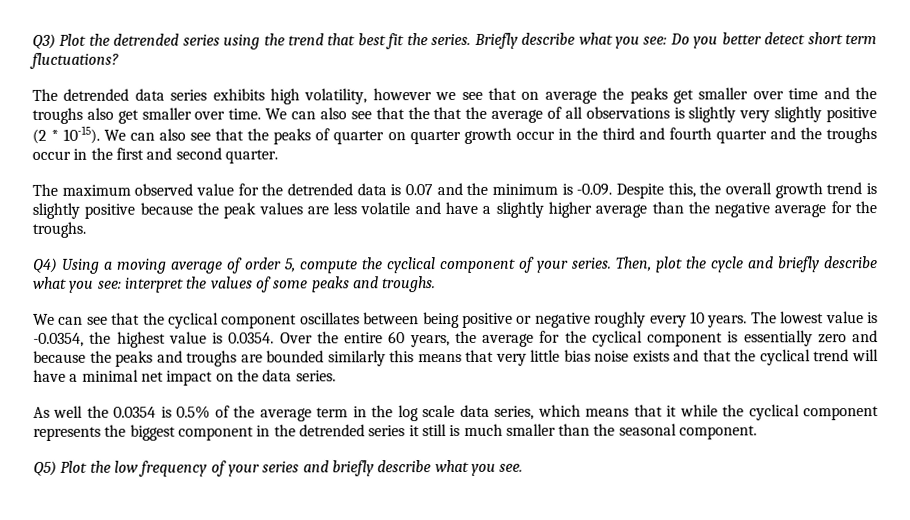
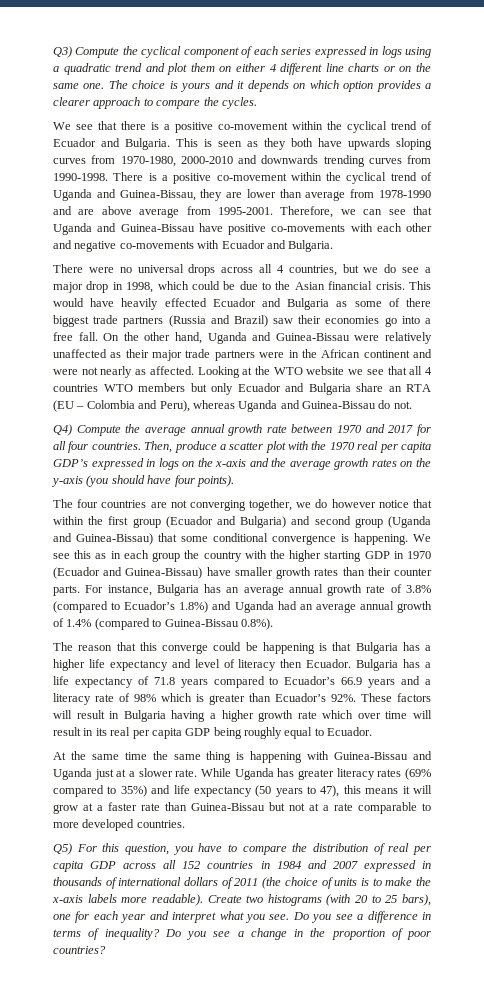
- Q3) Plot the detrended series using the trend that best fit the series. Briefly describe what you see: Do you better detect short term fluctuations?
- The detrended data series exhibits high volatility, however we see that on average the peaks get smaller over time and the troughs also get smaller over time. We can also see that the that the average of all observations is slightly very slightly positive (2 * 10-15). We can also see that the peaks of quarter on quarter growth occur in the third and fourth quarter and the troughs occur in the first and second quarter.
- The maximum observed value for the detrended data is 0.07 and the minimum is -0.09. Despite this, the overall growth trend is slightly positive because the peak values are less volatile and have a slightly higher average than the negative average for the troughs.
- Q4) Using a moving average of order 5, compute the cyclical component of your series. Then, plot the cycle and briefly describe what you see: interpret the values of some peaks and troughs.
- We can see that the cyclical component oscillates between being positive or negative roughly every 10 years. The lowest value is -0.0354, the highest value is 0.0354. Over the entire 60 years, the average for the cyclical component is essentially zero and because the peaks and troughs are bounded similarly this means that very little bias noise exists and that the cyclical trend will have a minimal net impact on the data series.
- As well the 0.0354 is 0.5% of the average term in the log scale data series, which means that it while the cyclical component represents the biggest component in the detrended series it still is much smaller than the seasonal component.
- Q5) Plot the low frequency of your series and briefly describe what you see.
+ Q3) Compute the cyclical component of each series expressed in logs using a quadratic trend and plot them on either 4 different line charts or on the same one. The choice is yours and it depends on which option provides a clearer approach to compare the cycles.
+ We see that there is a positive co-movement within the cyclical trend of Ecuador and Bulgaria. This is seen as they both have upwards sloping curves from 1970-1980, 2000-2010 and downwards trending curves from 1990-1998. There is a positive co-movement within the cyclical trend of Uganda and Guinea-Bissau, they are lower than average from 1978-1990 and are above average from 1995-2001. Therefore, we can see that Uganda and Guinea-Bissau have positive co-movements with each other and negative co-movements with Ecuador and Bulgaria.
+ There were no universal drops across all 4 countries, but we do see a major drop in 1998, which could be due to the Asian financial crisis. This would have heavily effected Ecuador and Bulgaria as some of there biggest trade partners (Russia and Brazil) saw their economies go into a free fall. On the other hand, Uganda and Guinea-Bissau were relatively unaffected as their major trade partners were in the African continent and were not nearly as affected. Looking at the WTO website we see that all 4 countries WTO members but only Ecuador and Bulgaria share an RTA (EU – Colombia and Peru), whereas Uganda and Guinea-Bissau do not.
+ Q4) Compute the average annual growth rate between 1970 and 2017 for all four countries. Then, produce a scatter plot with the 1970 real per capita GDP’s expressed in logs on the x-axis and the average growth rates on the y-axis (you should have four points).
+ The four countries are not converging together, we do however notice that within the first group (Ecuador and Bulgaria) and second group (Uganda and Guinea-Bissau) that some conditional convergence is happening. We see this as in each group the country with the higher starting GDP in 1970 (Ecuador and Guinea-Bissau) have smaller growth rates than their counter parts. For instance, Bulgaria has an average annual growth rate of 3.8% (compared to Ecuador’s 1.8%) and Uganda had an average annual growth of 1.4% (compared to Guinea-Bissau 0.8%).
+ The reason that this converge could be happening is that Bulgaria has a higher life expectancy and level of literacy then Ecuador. Bulgaria has a life expectancy of 71.8 years compared to Ecuador’s 66.9 years and a literacy rate of 98% which is greater than Ecuador’s 92%. These factors will result in Bulgaria having a higher growth rate which over time will result in its real per capita GDP being roughly equal to Ecuador.
+ At the same time the same thing is happening with Guinea-Bissau and Uganda just at a slower rate. While Uganda has greater literacy rates (69% compared to 35%) and life expectancy (50 years to 47), this means it will grow at a faster rate than Guinea-Bissau but not at a rate comparable to more developed countries.
+ Q5) For this question, you have to compare the distribution of real per capita GDP across all 152 countries in 1984 and 2007 expressed in thousands of international dollars of 2011 (the choice of units is to make the x-axis labels more readable). Create two histograms (with 20 to 25 bars), one for each year and interpret what you see. Do you see a difference in terms of inequality? Do you see a change in the proportion of poor countries?

